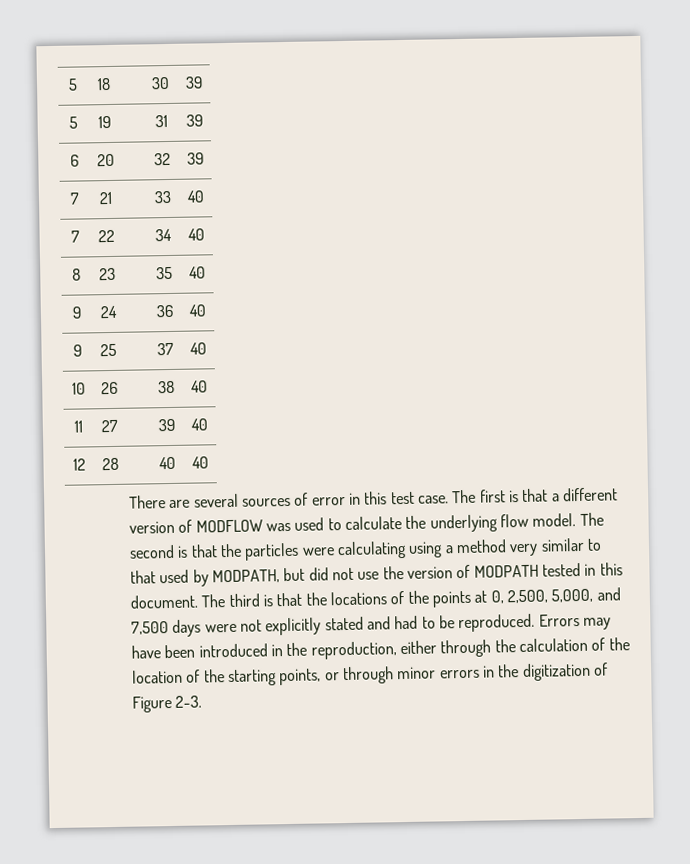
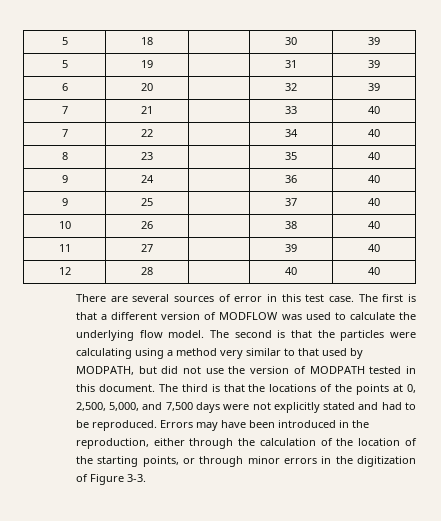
- Errors may have been introduced in the reproduction, either through the calculation of the location of the starting points, or through minor errors in the digitization of Figure 2-3.
+ Errors may have been introduced in the reproduction, either through the calculation of the location of the starting points, or through minor errors in the digitization of Figure 3-3.

